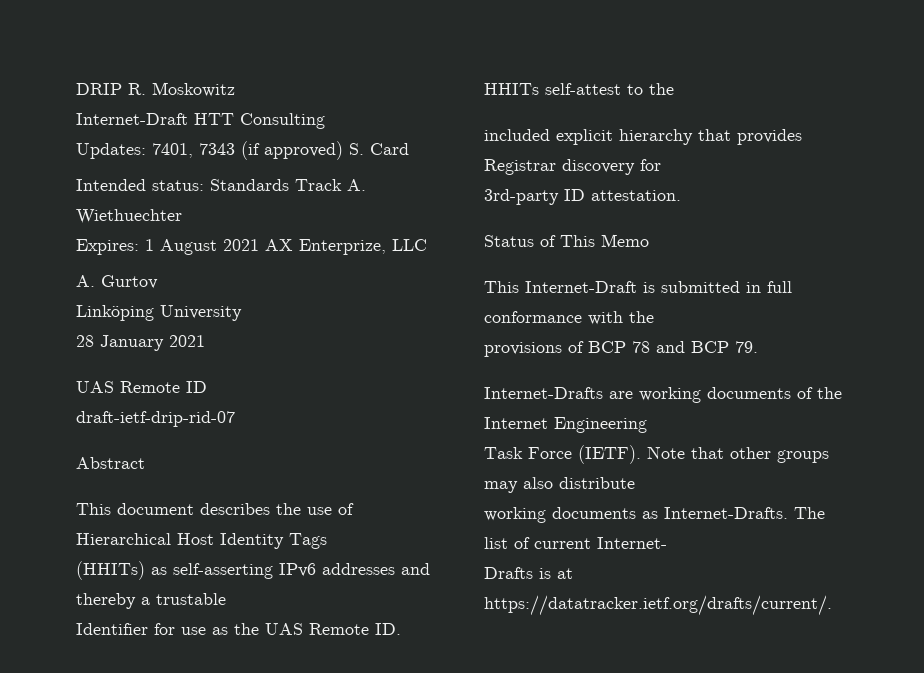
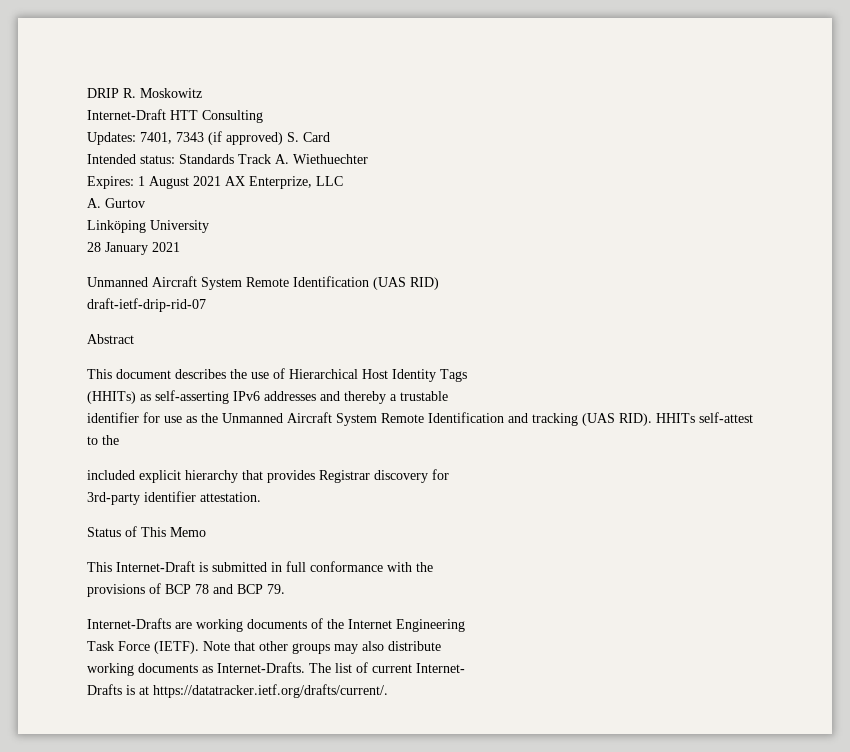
- UAS Remote ID
+ Unmanned Aircraft System Remote Identification (UAS RID)
- Identifier for use as the UAS Remote ID. HHITs self-attest to the
+ identifier for use as the Unmanned Aircraft System Remote Identification and tracking (UAS RID). HHITs self-attest to the
- 3rd-party ID attestation.
+ 3rd-party identifier attestation.

